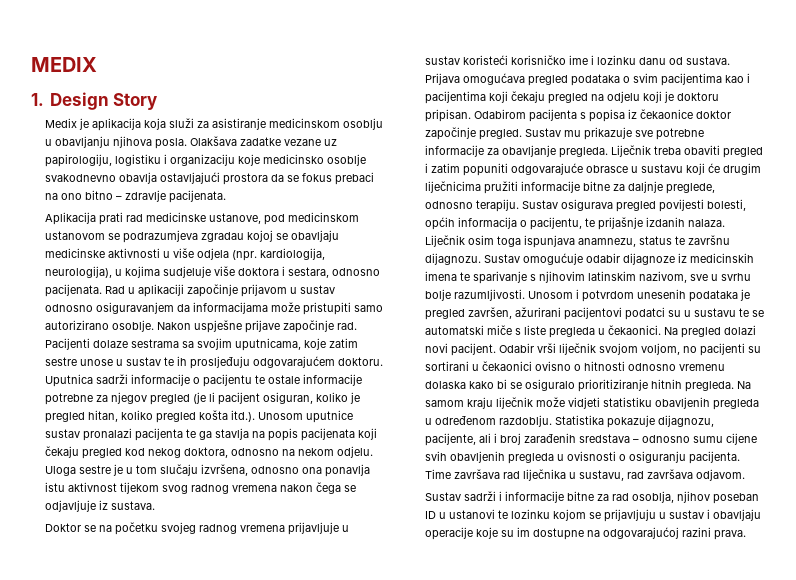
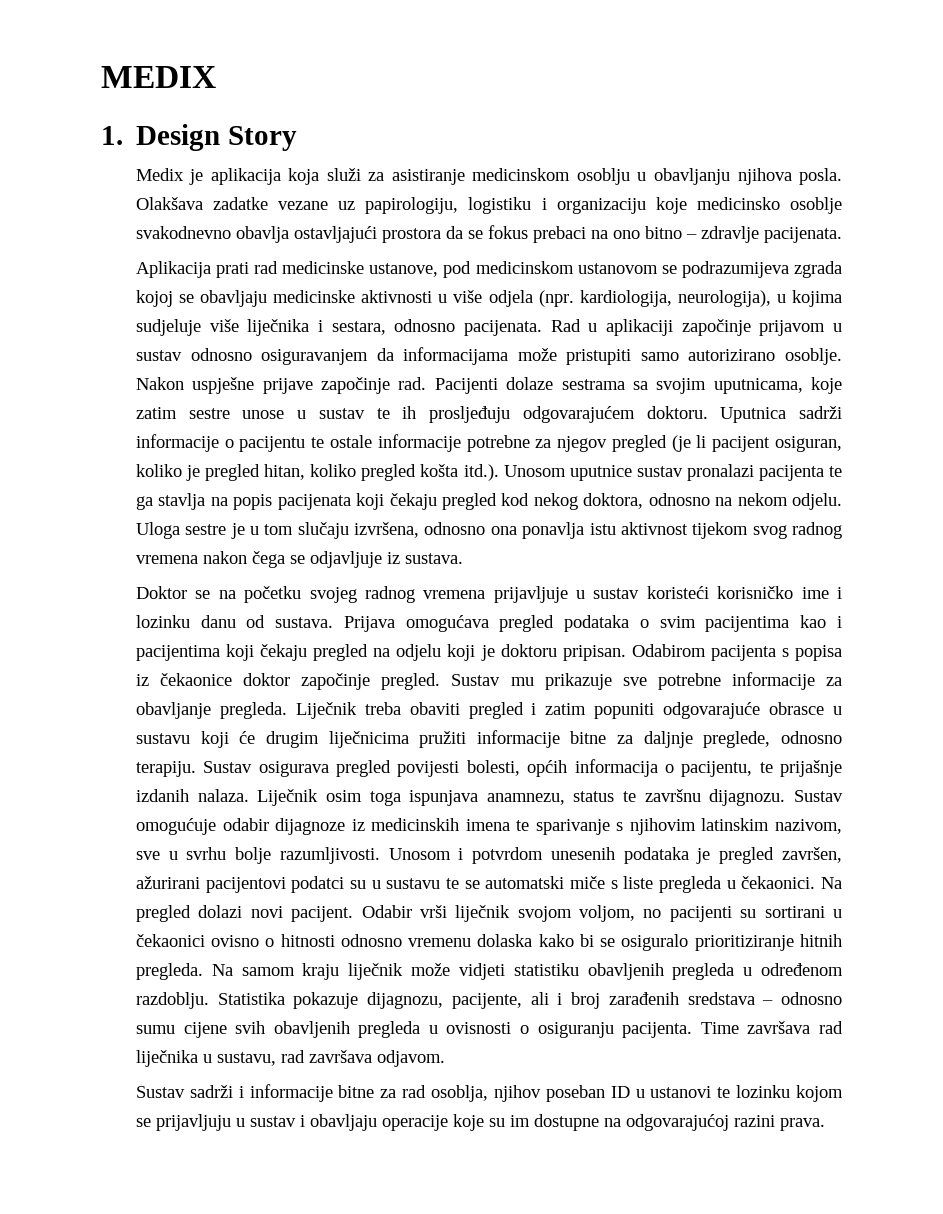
- Aplikacija prati rad medicinske ustanove, pod medicinskom ustanovom se podrazumjeva zgradau kojoj se obavljaju medicinske aktivnosti u više odjela (npr. kardiologija, neurologija), u kojima sudjeluje više doktora i sestara, odnosno pacijenata.
+ Aplikacija prati rad medicinske ustanove, pod medicinskom ustanovom se podrazumijeva zgrada kojoj se obavljaju medicinske aktivnosti u više odjela (npr. kardiologija, neurologija), u kojima sudjeluje više liječnika i sestara, odnosno pacijenata.

